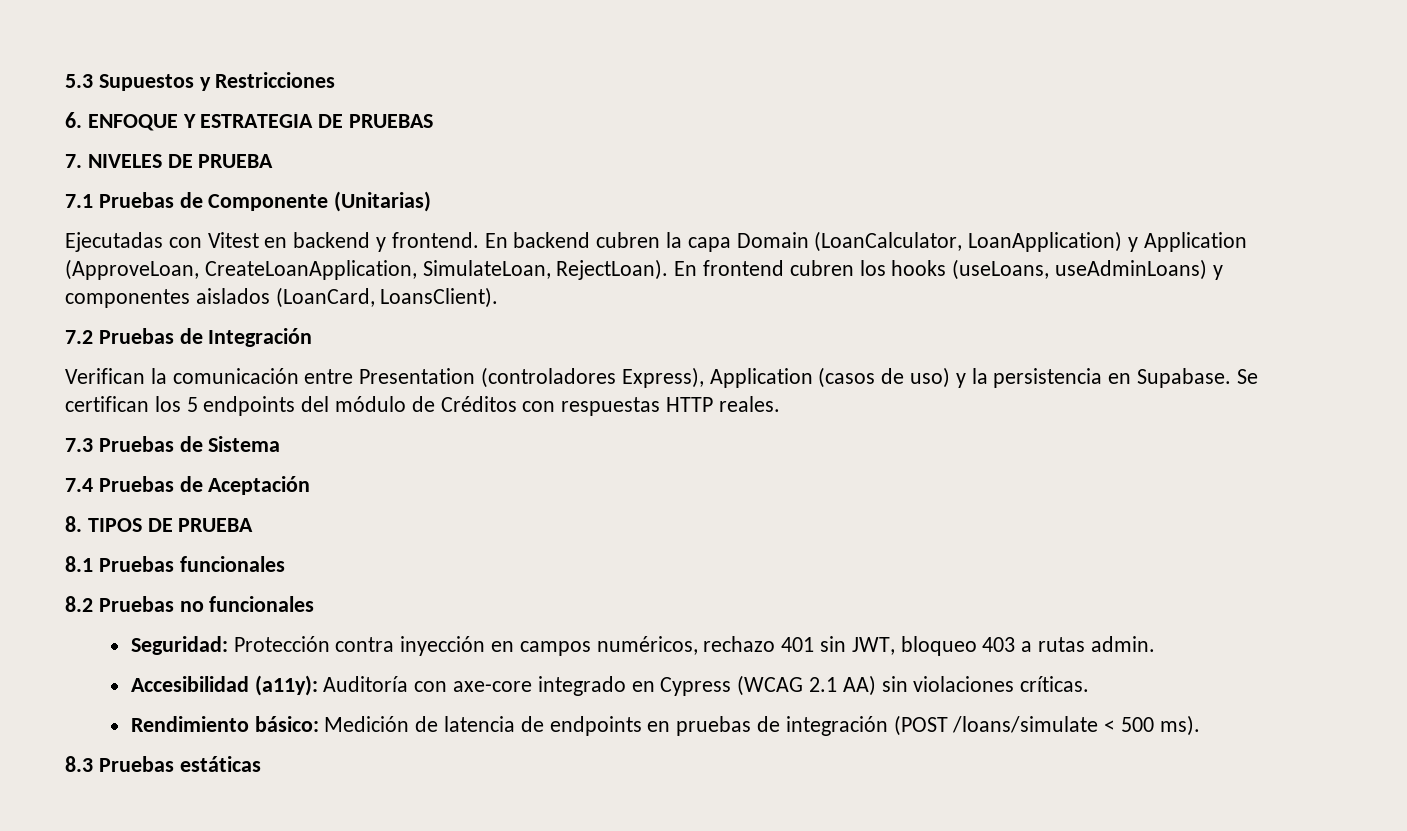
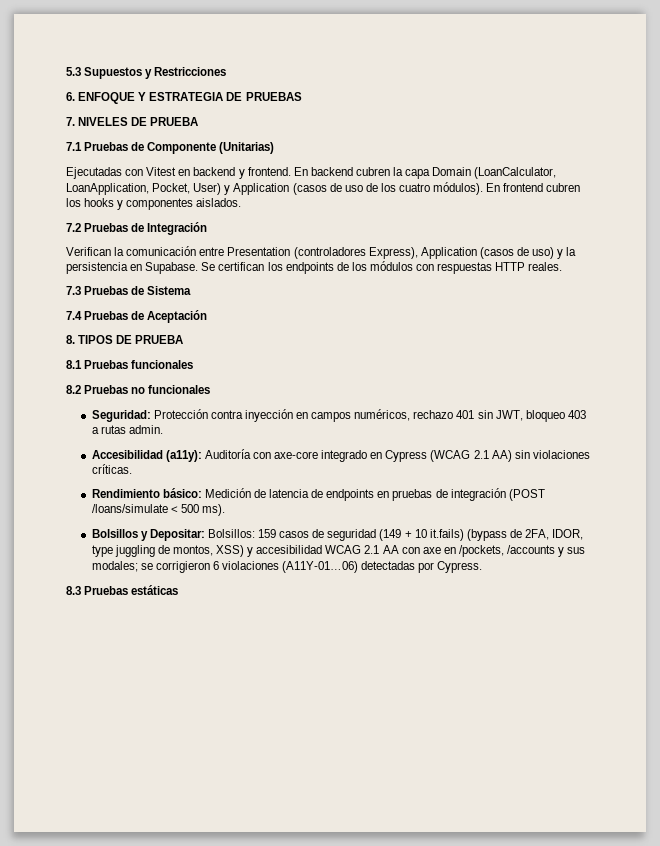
- En backend cubren la capa Domain (LoanCalculator, LoanApplication) y Application (ApproveLoan, CreateLoanApplication, SimulateLoan, RejectLoan).
+ En backend cubren la capa Domain (LoanCalculator, LoanApplication, Pocket, User) y Application (casos de uso de los cuatro módulos).
- En frontend cubren los hooks (useLoans, useAdminLoans) y componentes aislados (LoanCard, LoansClient).
+ En frontend cubren los hooks y componentes aislados.
- Se certifican los 5 endpoints del módulo de Créditos con respuestas HTTP reales.
+ Se certifican los endpoints de los módulos con respuestas HTTP reales.
+ Bolsillos y Depositar: Bolsillos: 159 casos de seguridad (149 + 10 it.fails) (bypass de 2FA, IDOR, type juggling de montos, XSS) y accesibilidad WCAG 2.1 AA con axe en /pockets, /accounts y sus modales; se corrigieron 6 violaciones (A11Y-01…06) detectadas por Cypress.

